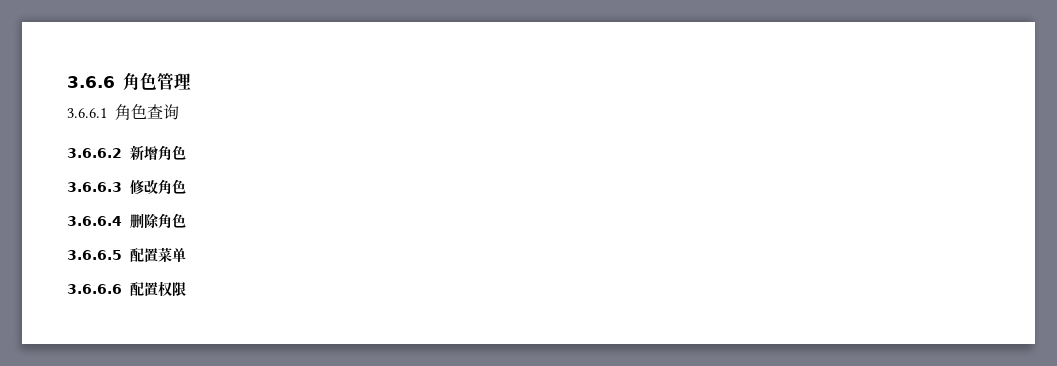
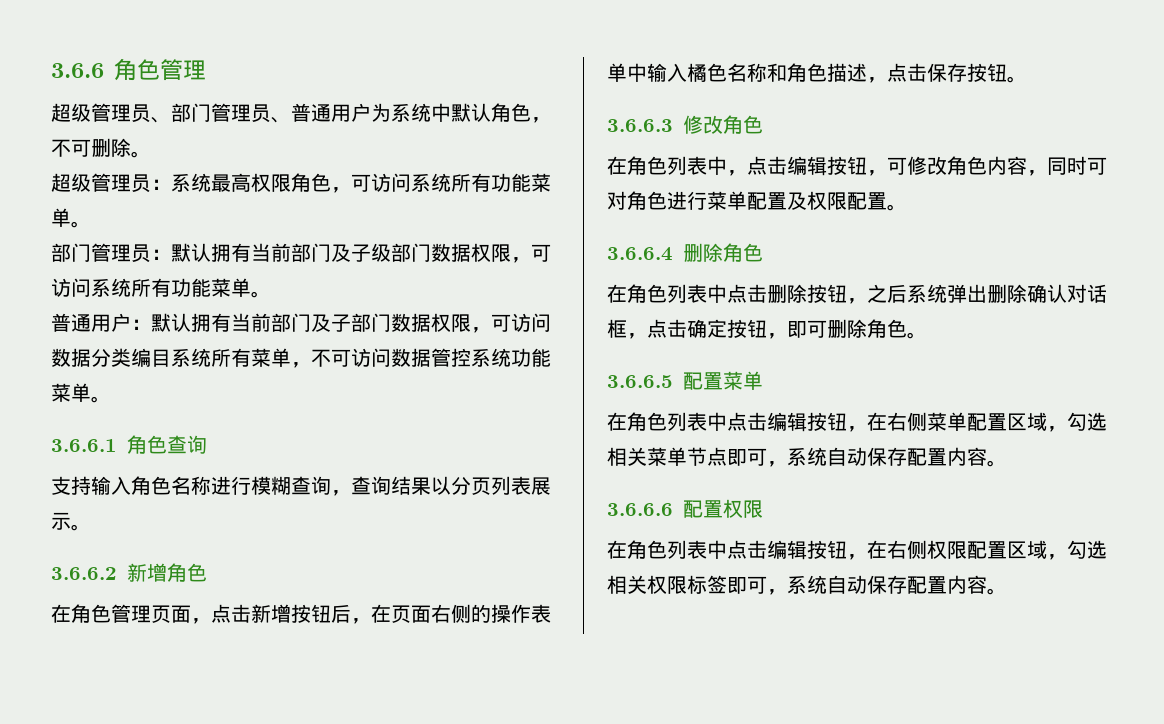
+ 超级管理员、部门管理员、普通用户为系统中默认角色，不可删除。
+ 超级管理员：系统最高权限角色，可访问系统所有功能菜单。
+ 部门管理员：默认拥有当前部门及子级部门数据权限，可访问系统所有功能菜单。
+ 普通用户：默认拥有当前部门及子部门数据权限，可访问数据分类编目系统所有菜单，不可访问数据管控系统功能菜单。
  3.6.6.1角色查询
+ 支持输入角色名称进行模糊查询，查询结果以分页列表展示。
  3.6.6.2新增角色
+ 在角色管理页面，点击新增按钮后，在页面右侧的操作表单中输入橘色名称和角色描述，点击保存按钮。
  3.6.6.3修改角色
+ 在角色列表中，点击编辑按钮，可修改角色内容，同时可对角色进行菜单配置及权限配置。
  3.6.6.4删除角色
+ 在角色列表中点击删除按钮，之后系统弹出删除确认对话框，点击确定按钮，即可删除角色。
  3.6.6.5配置菜单
+ 在角色列表中点击编辑按钮，在右侧菜单配置区域，勾选相关菜单节点即可，系统自动保存配置内容。
  3.6.6.6配置权限
+ 在角色列表中点击编辑按钮，在右侧权限配置区域，勾选相关权限标签即可，系统自动保存配置内容。

